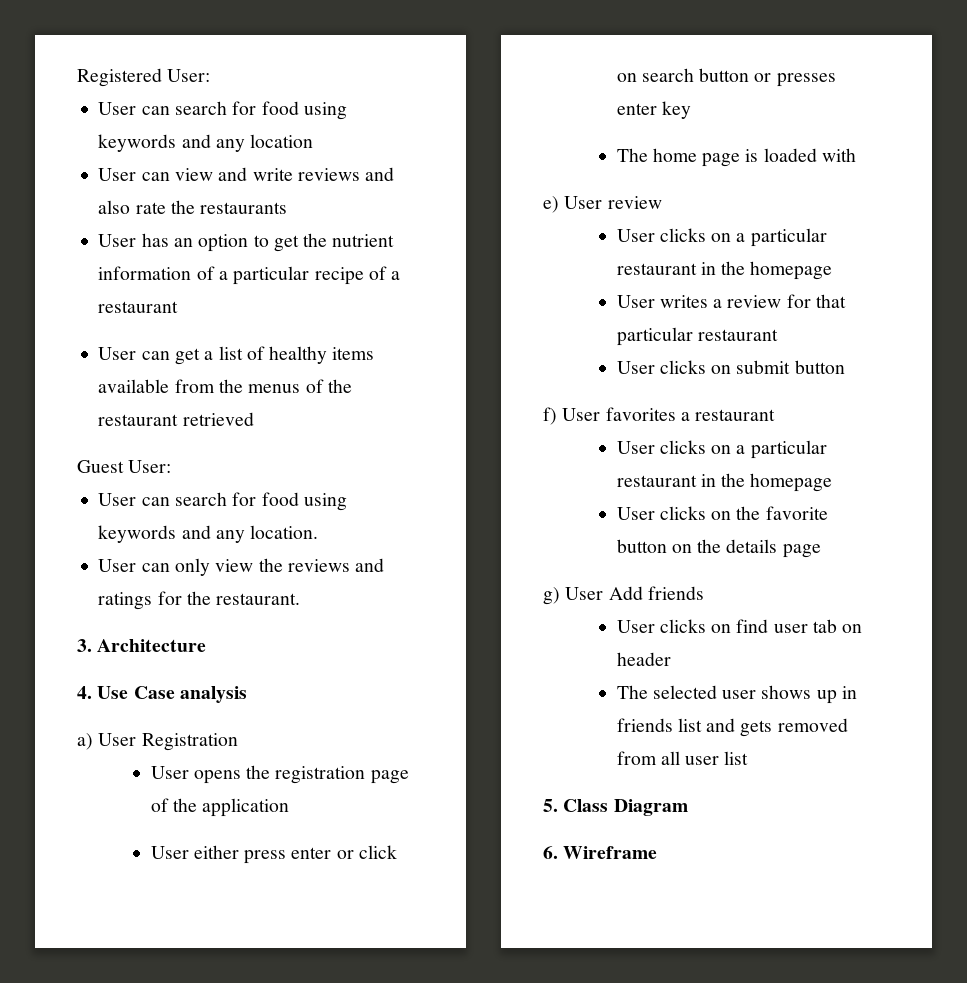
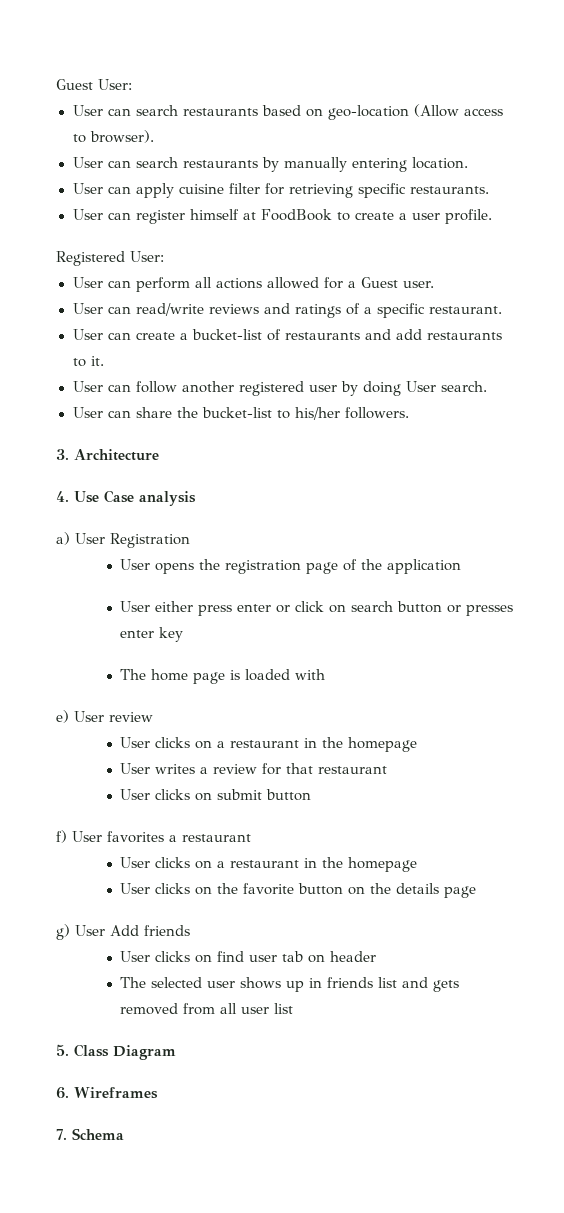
- Registered User:
- User can search for food using keywords and any location
- User can view and write reviews and also rate the restaurants
- User has an option to get the nutrient information of a particular recipe of a restaurant
- User can get a list of healthy items available from the menus of the restaurant retrieved
- User can search for food using keywords and any location.
- User can only view the reviews and ratings for the restaurant.
+ User can search restaurants based on geo-location (Allow access to browser).
+ User can search restaurants by manually entering location.
+ User can apply cuisine filter for retrieving specific restaurants.
+ User can register himself at FoodBook to create a user profile.
+ Registered User:
+ User can perform all actions allowed for a Guest user.
+ User can read/write reviews and ratings of a specific restaurant.
+ User can create a bucket-list of restaurants and add restaurants to it.
+ User can follow another registered user by doing User search.
+ User can share the bucket-list to his/her followers.
  e) User review
- User clicks on a particular restaurant in the homepage
+ User clicks on a restaurant in the homepage
- User writes a review for that particular restaurant
+ User writes a review for that restaurant
  f) User favorites a restaurant
- User clicks on a particular restaurant in the homepage
+ User clicks on a restaurant in the homepage
- 6. Wireframe
+ 6. Wireframes
+ 7. Schema

